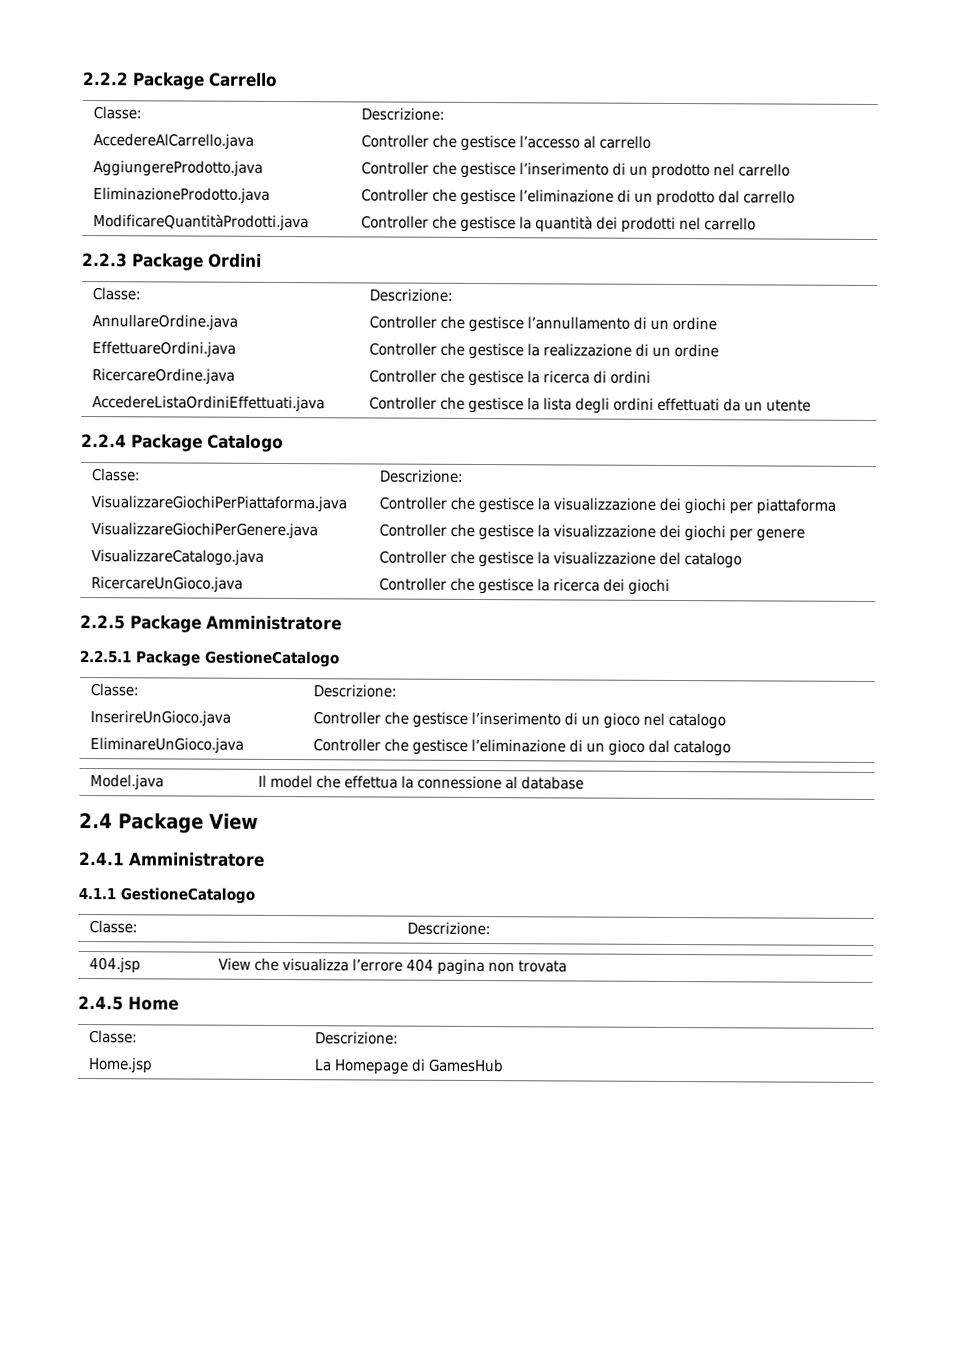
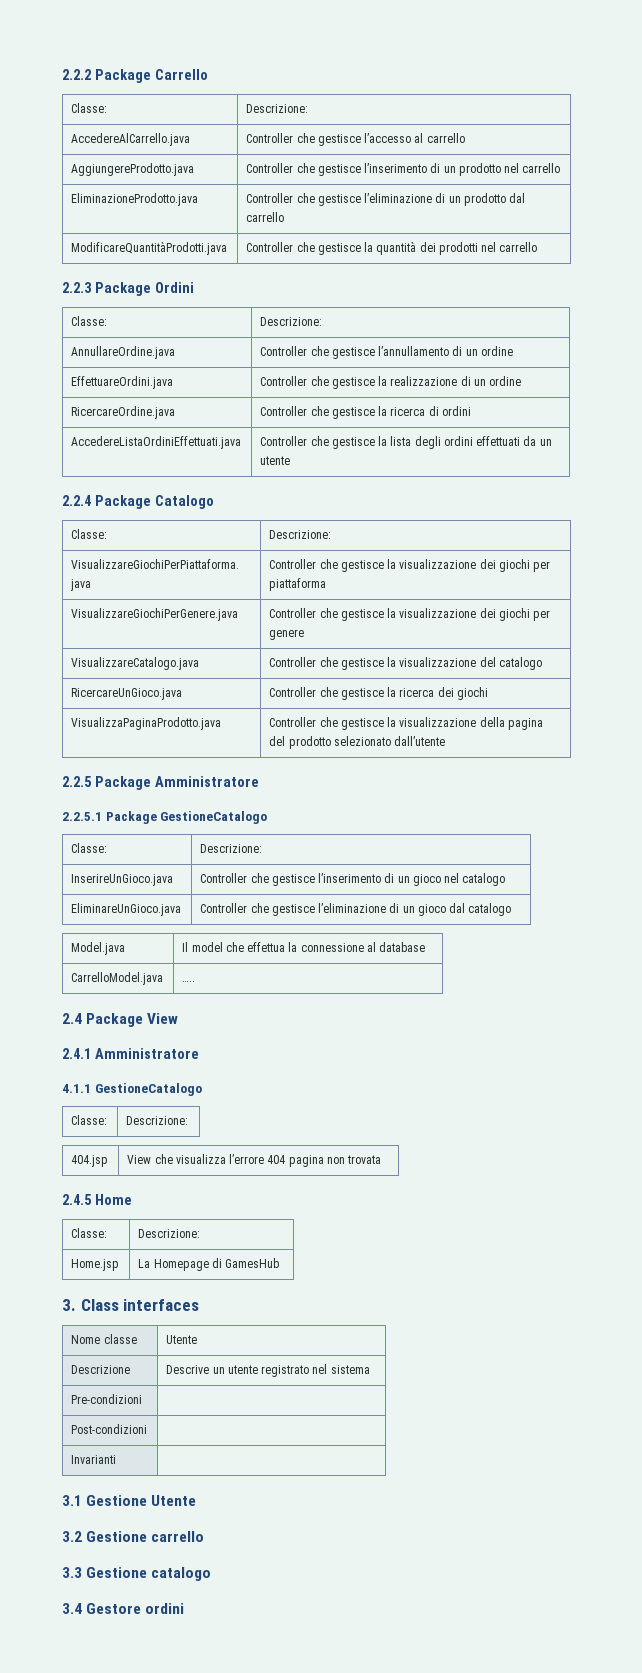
+ VisualizzaPaginaProdotto.java | Controller che gestisce la visualizzazione della pagina del prodotto selezionato dall’utente
+ CarrelloModel.java | …..
+ 3. Class interfaces
+ Nome classe | Utente
+ Descrizione | Descrive un utente registrato nel sistema
+ Pre-condizioni |
+ Post-condizioni |
+ Invarianti |
+ 3.1 Gestione Utente
+ 3.2 Gestione carrello
+ 3.3 Gestione catalogo
+ 3.4 Gestore ordini

